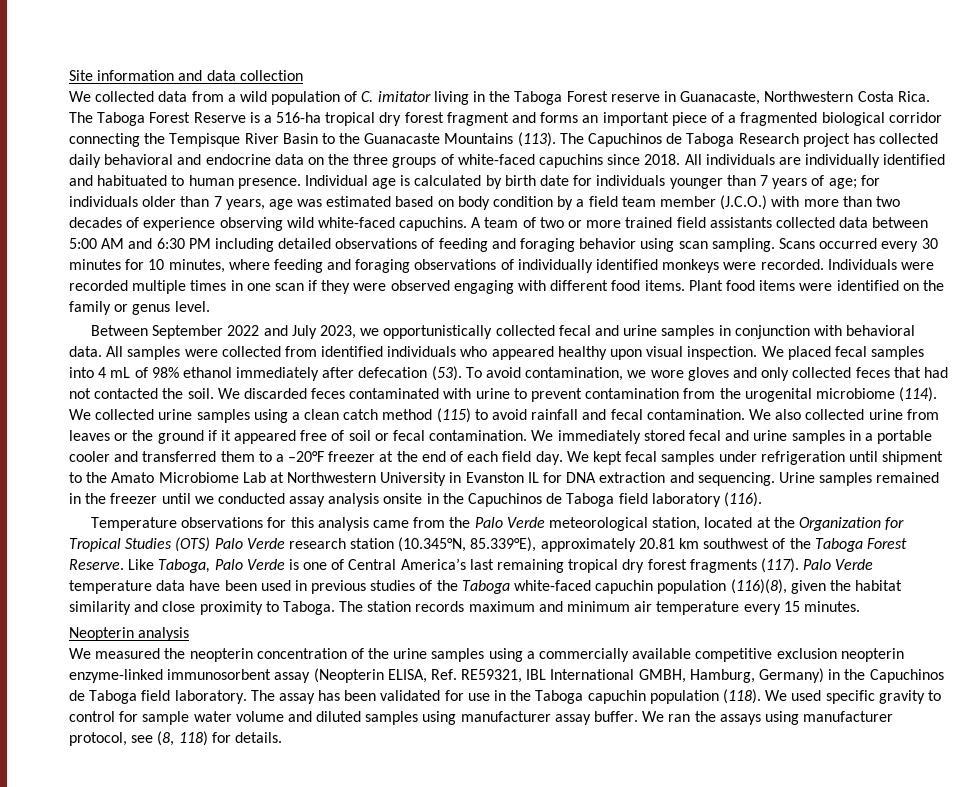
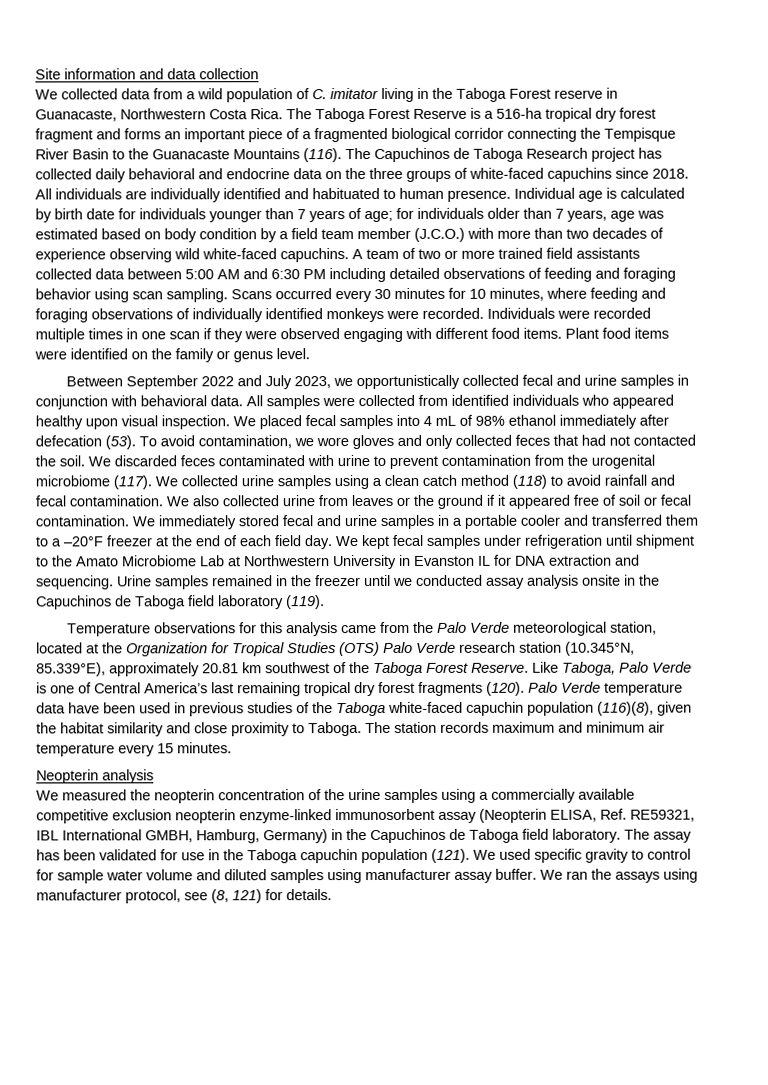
- The Taboga Forest Reserve is a 516-ha tropical dry forest fragment and forms an important piece of a fragmented biological corridor connecting the Tempisque River Basin to the Guanacaste Mountains (113).
+ The Taboga Forest Reserve is a 516-ha tropical dry forest fragment and forms an important piece of a fragmented biological corridor connecting the Tempisque River Basin to the Guanacaste Mountains (116).
- We discarded feces contaminated with urine to prevent contamination from the urogenital microbiome (114).
+ We discarded feces contaminated with urine to prevent contamination from the urogenital microbiome (117).
- We collected urine samples using a clean catch method (115) to avoid rainfall and fecal contamination.
+ We collected urine samples using a clean catch method (118) to avoid rainfall and fecal contamination.
- Urine samples remained in the freezer until we conducted assay analysis onsite in the Capuchinos de Taboga field laboratory (116).
+ Urine samples remained in the freezer until we conducted assay analysis onsite in the Capuchinos de Taboga field laboratory (119).
- Like Taboga, Palo Verde is one of Central America’s last remaining tropical dry forest fragments (117).
+ Like Taboga, Palo Verde is one of Central America’s last remaining tropical dry forest fragments (120).
- The assay has been validated for use in the Taboga capuchin population (118).
+ The assay has been validated for use in the Taboga capuchin population (121).
- We ran the assays using manufacturer protocol, see (8, 118) for details.
+ We ran the assays using manufacturer protocol, see (8, 121) for details.

